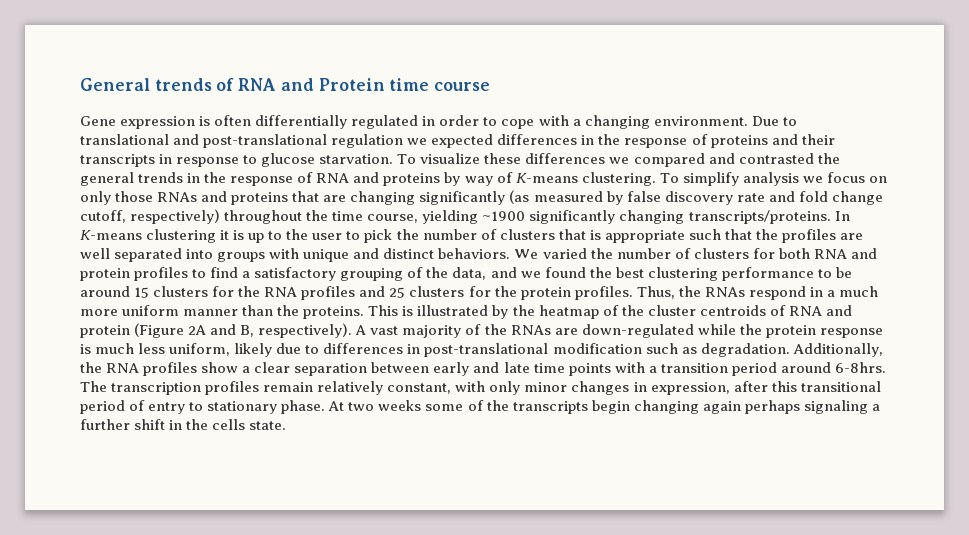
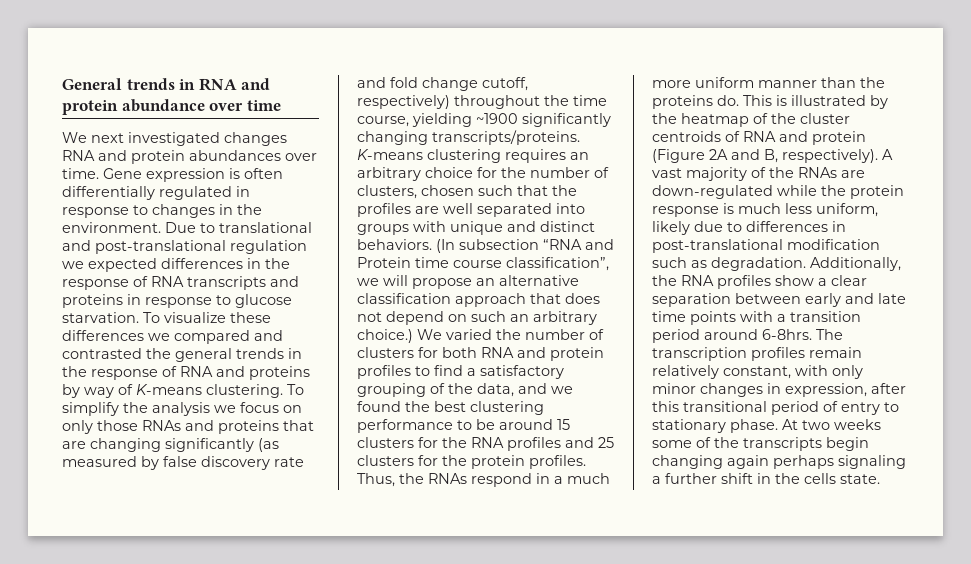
- General trends of RNA and Protein time course
- Gene expression is often differentially regulated in order to cope with a changing environment.
+ General trends in RNA and protein abundance over time
+ We next investigated changes RNA and protein abundances over time. Gene expression is often differentially regulated in response to changes in the environment.
- Due to translational and post-translational regulation we expected differences in the response of proteins and their transcripts in response to glucose starvation.
+ Due to translational and post-translational regulation we expected differences in the response of RNA transcripts and proteins in response to glucose starvation.
- To simplify analysis we focus on only those RNAs and proteins that are changing significantly (as measured by false discovery rate and fold change cutoff, respectively) throughout the time course, yielding ~1900 significantly changing transcripts/proteins.
+ To simplify the analysis we focus on only those RNAs and proteins that are changing significantly (as measured by false discovery rate and fold change cutoff, respectively) throughout the time course, yielding ~1900 significantly changing transcripts/proteins.
- In K-means clustering it is up to the user to pick the number of clusters that is appropriate such that the profiles are well separated into groups with unique and distinct behaviors.
+ K-means clustering requires an arbitrary choice for the number of clusters, chosen such that the profiles are well separated into groups with unique and distinct behaviors.
+ (In subsection “RNA and Protein time course classification”, we will propose an alternative classification approach that does not depend on such an arbitrary choice.)
- Thus, the RNAs respond in a much more uniform manner than the proteins.
+ Thus, the RNAs respond in a much more uniform manner than the proteins do.

